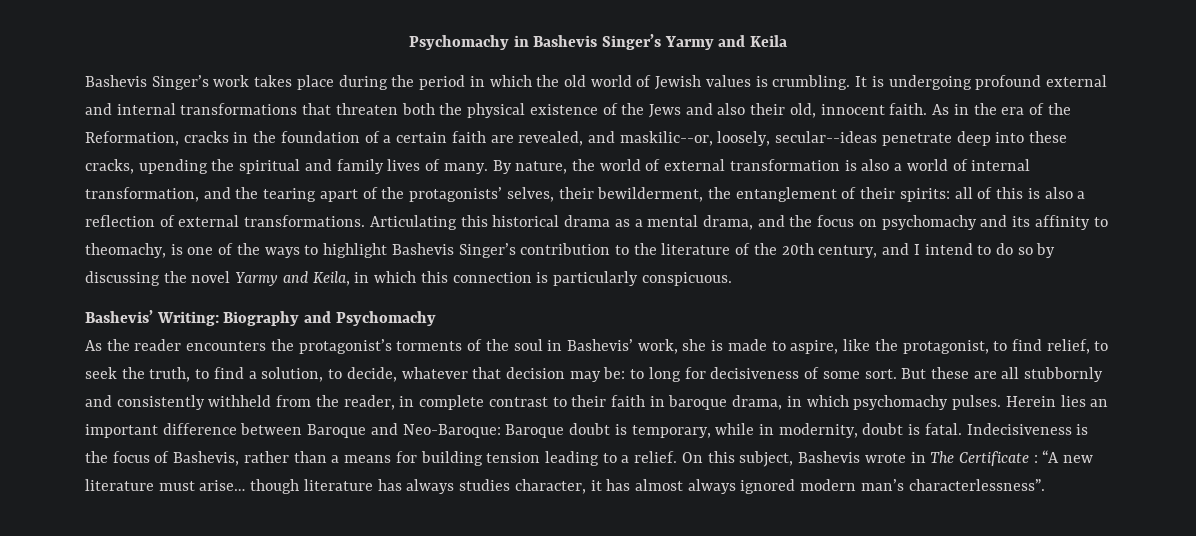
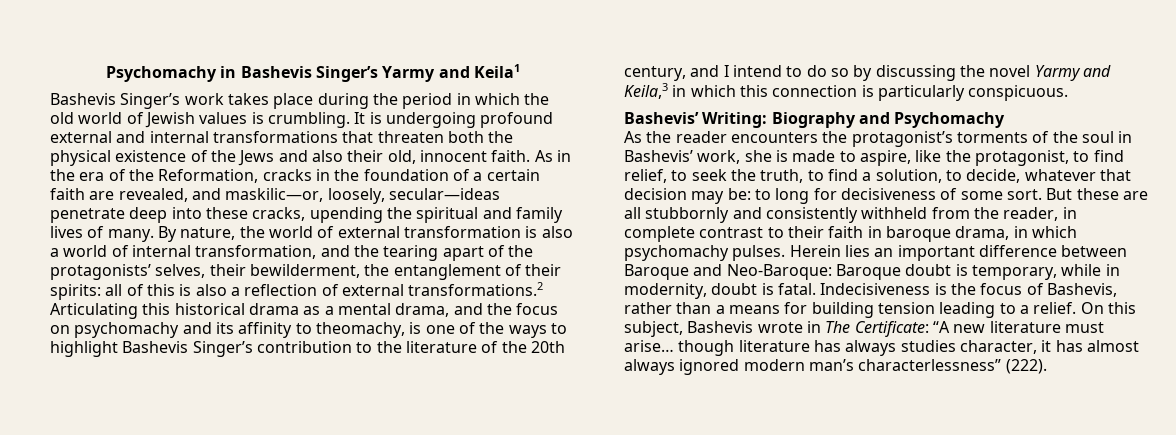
- Psychomachy in Bashevis Singer’s Yarmy and Keila
+ Psychomachy in Bashevis Singer’s Yarmy and Keila1
- As in the era of the Reformation, cracks in the foundation of a certain faith are revealed, and maskilic--or, loosely, secular--ideas penetrate deep into these cracks, upending the spiritual and family lives of many.
+ As in the era of the Reformation, cracks in the foundation of a certain faith are revealed, and maskilic—or, loosely, secular—ideas penetrate deep into these cracks, upending the spiritual and family lives of many.
- all of this is also a reflection of external transformations. Articulating this historical drama as a mental drama, and the focus on psychomachy and its affinity to theomachy, is one of the ways to highlight Bashevis Singer’s contribution to the literature of the 20th century, and I intend to do so by discussing the novel Yarmy and Keila, in which this connection is particularly conspicuous.
+ all of this is also a reflection of external transformations.2 Articulating this historical drama as a mental drama, and the focus on psychomachy and its affinity to theomachy, is one of the ways to highlight Bashevis Singer’s contribution to the literature of the 20th century, and I intend to do so by discussing the novel Yarmy and Keila,3 in which this connection is particularly conspicuous.
- On this subject, Bashevis wrote in The Certificate : “A new literature must arise… though literature has always studies character, it has almost always ignored modern man’s characterlessness”.
+ On this subject, Bashevis wrote in The Certificate: “A new literature must arise… though literature has always studies character, it has almost always ignored modern man’s characterlessness” (222).

